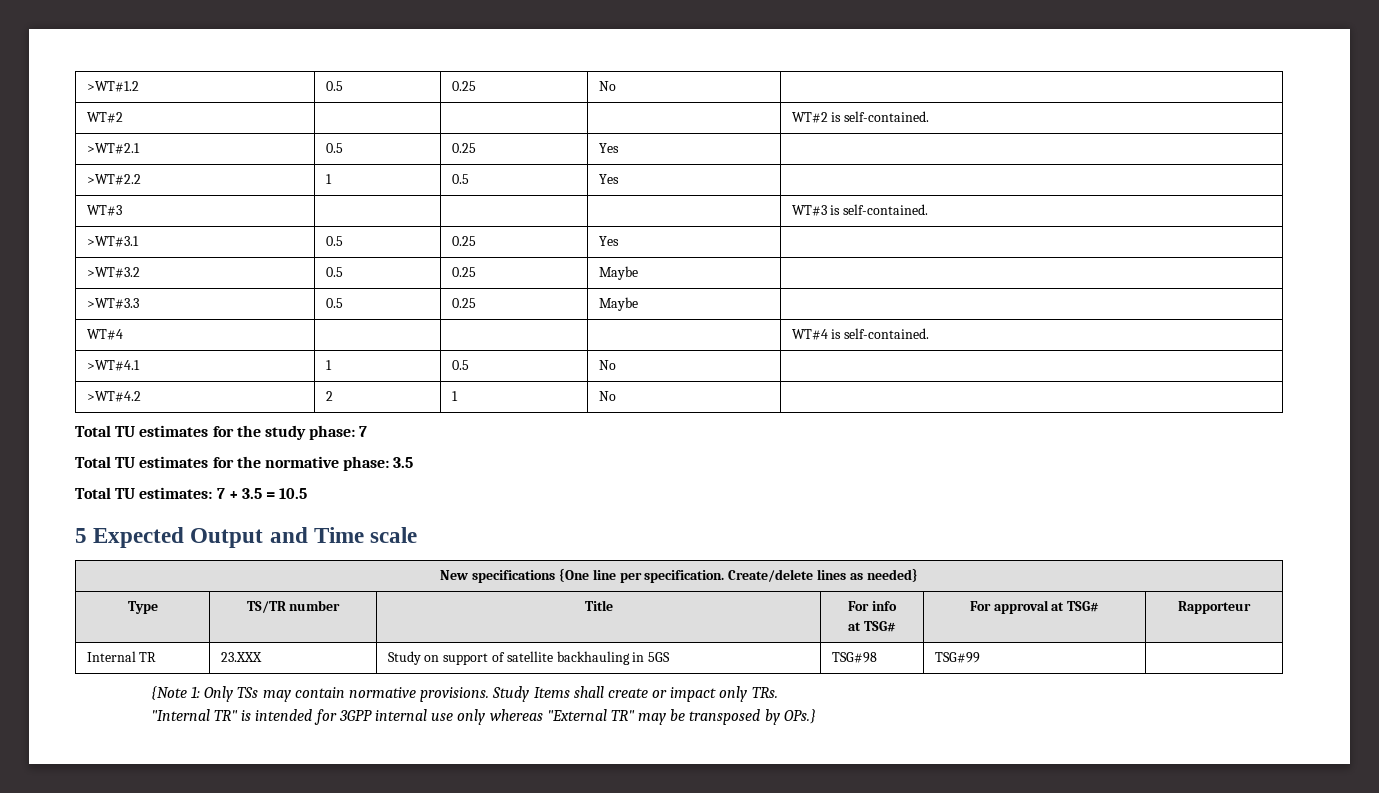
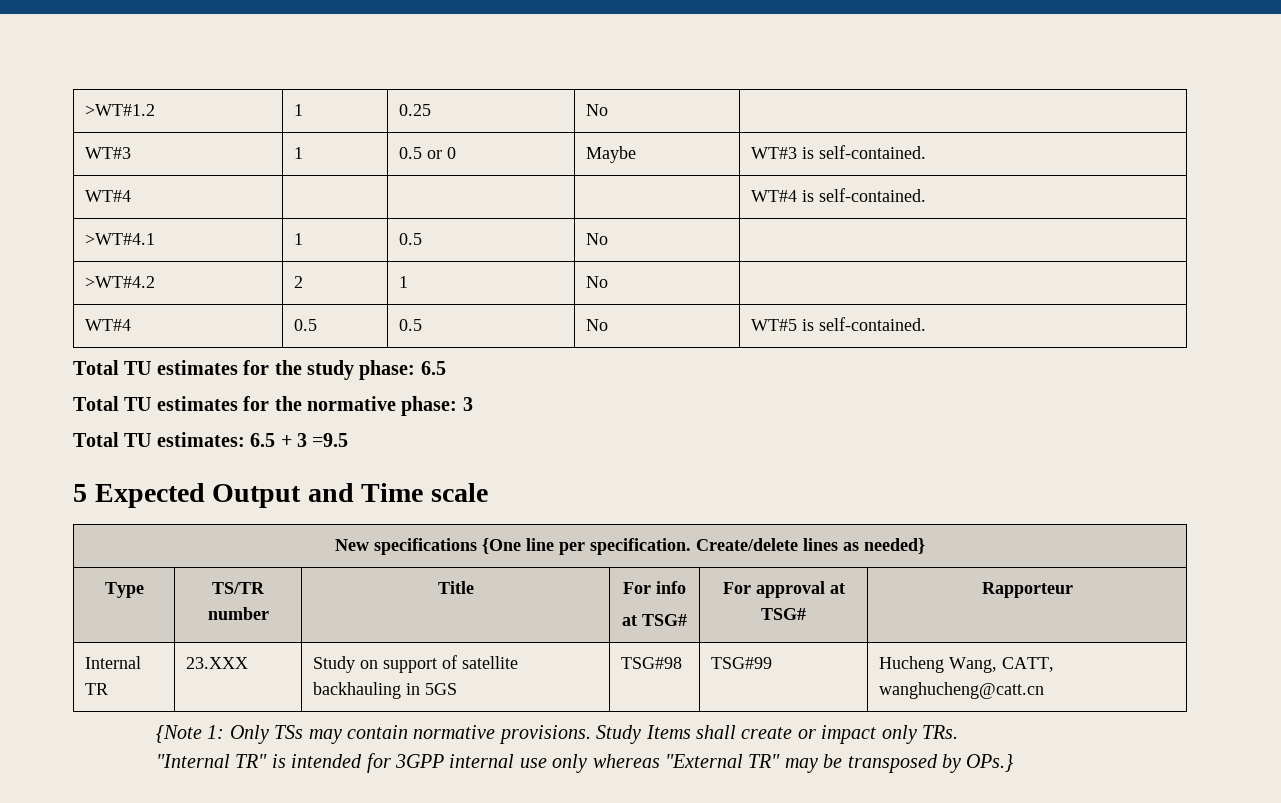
- >WT#1.2 | 0.5 | 0.25 | No |
+ >WT#1.2 | 1 | 0.25 | No |
- WT#2 | | | | WT#2 is self-contained.
- >WT#2.1 | 0.5 | 0.25 | Yes |
- >WT#2.2 | 1 | 0.5 | Yes |
- WT#3 | | | | WT#3 is self-contained.
+ WT#3 | 1 | 0.5 or 0 | Maybe | WT#3 is self-contained.
- >WT#3.1 | 0.5 | 0.25 | Yes |
- >WT#3.2 | 0.5 | 0.25 | Maybe |
- >WT#3.3 | 0.5 | 0.25 | Maybe |
+ WT#4 | 0.5 | 0.5 | No | WT#5 is self-contained.
- Total TU estimates for the study phase: 7
+ Total TU estimates for the study phase: 6.5
- Total TU estimates for the normative phase: 3.5
+ Total TU estimates for the normative phase: 3
- Total TU estimates: 7 + 3.5 = 10.5
+ Total TU estimates: 6.5 + 3 =9.5
- Internal TR | 23.XXX | Study on support of satellite backhauling in 5GS | TSG#98 | TSG#99 |
+ Internal TR | 23.XXX | Study on support of satellite backhauling in 5GS | TSG#98 | TSG#99 | Hucheng Wang, CATT, wanghucheng@catt.cn

